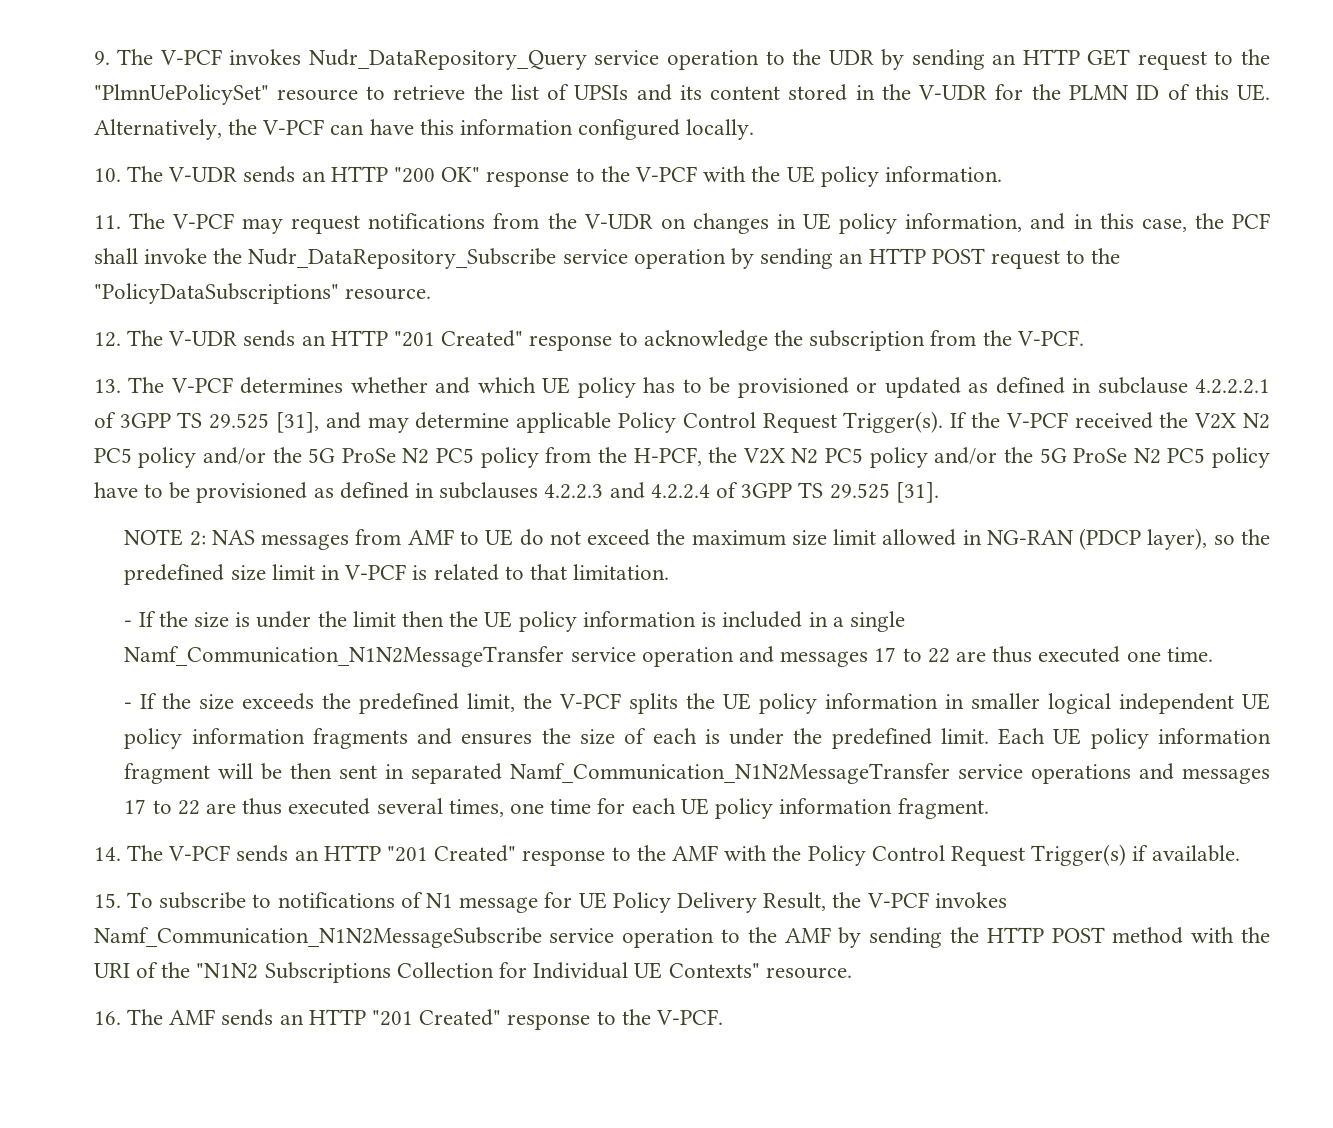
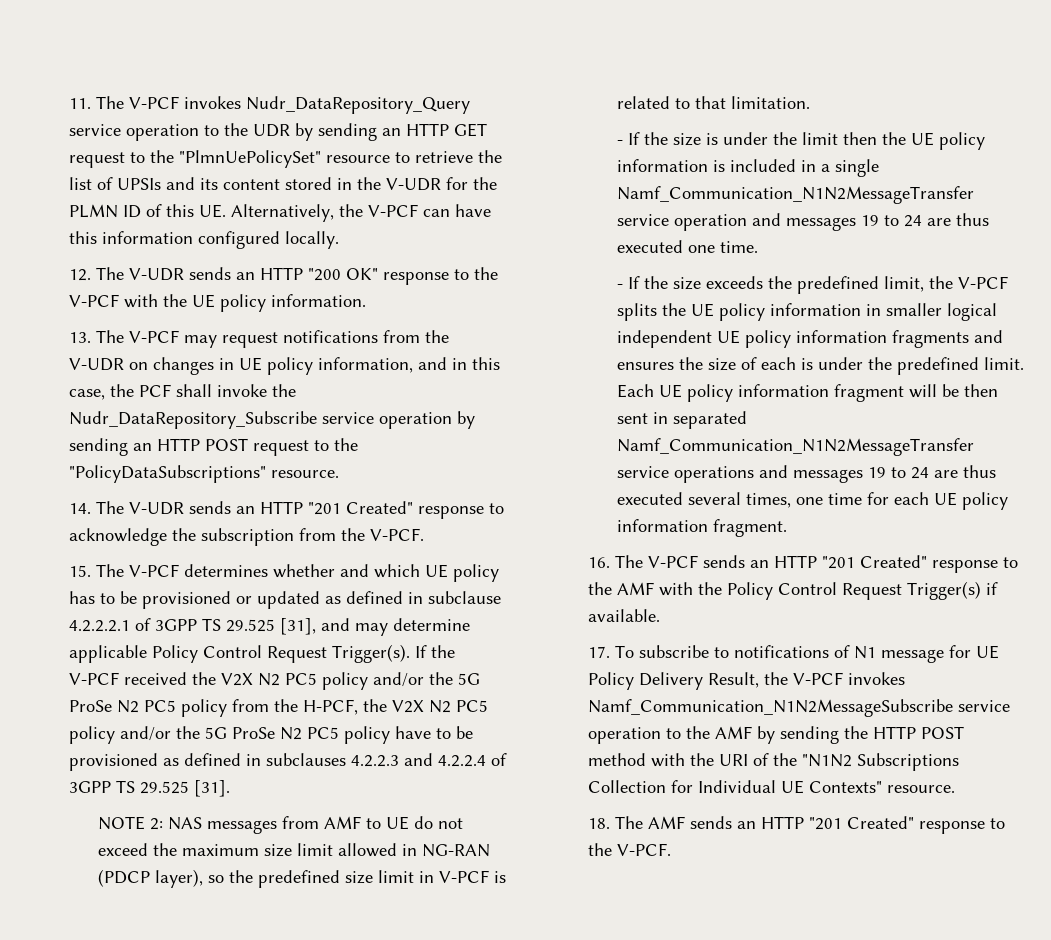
- 9. The V-PCF invokes Nudr_DataRepository_Query service operation to the UDR by sending an HTTP GET request to the "PlmnUePolicySet" resource to retrieve the list of UPSIs and its content stored in the V-UDR for the PLMN ID of this UE. Alternatively, the V-PCF can have this information configured locally.
+ 11. The V-PCF invokes Nudr_DataRepository_Query service operation to the UDR by sending an HTTP GET request to the "PlmnUePolicySet" resource to retrieve the list of UPSIs and its content stored in the V-UDR for the PLMN ID of this UE. Alternatively, the V-PCF can have this information configured locally.
- 10. The V-UDR sends an HTTP "200 OK" response to the V-PCF with the UE policy information.
+ 12. The V-UDR sends an HTTP "200 OK" response to the V-PCF with the UE policy information.
- 11. The V-PCF may request notifications from the V-UDR on changes in UE policy information, and in this case, the PCF shall invoke the Nudr_DataRepository_Subscribe service operation by sending an HTTP POST request to the "PolicyDataSubscriptions" resource.
+ 13. The V-PCF may request notifications from the V-UDR on changes in UE policy information, and in this case, the PCF shall invoke the Nudr_DataRepository_Subscribe service operation by sending an HTTP POST request to the "PolicyDataSubscriptions" resource.
- 12. The V-UDR sends an HTTP "201 Created" response to acknowledge the subscription from the V-PCF.
+ 14. The V-UDR sends an HTTP "201 Created" response to acknowledge the subscription from the V-PCF.
- 13. The V-PCF determines whether and which UE policy has to be provisioned or updated as defined in subclause 4.2.2.2.1 of 3GPP TS 29.525 [31], and may determine applicable Policy Control Request Trigger(s).
+ 15. The V-PCF determines whether and which UE policy has to be provisioned or updated as defined in subclause 4.2.2.2.1 of 3GPP TS 29.525 [31], and may determine applicable Policy Control Request Trigger(s).
- - If the size is under the limit then the UE policy information is included in a single Namf_Communication_N1N2MessageTransfer service operation and messages 17 to 22 are thus executed one time.
+ - If the size is under the limit then the UE policy information is included in a single Namf_Communication_N1N2MessageTransfer service operation and messages 19 to 24 are thus executed one time.
- Each UE policy information fragment will be then sent in separated Namf_Communication_N1N2MessageTransfer service operations and messages 17 to 22 are thus executed several times, one time for each UE policy information fragment.
+ Each UE policy information fragment will be then sent in separated Namf_Communication_N1N2MessageTransfer service operations and messages 19 to 24 are thus executed several times, one time for each UE policy information fragment.
- 14. The V-PCF sends an HTTP "201 Created" response to the AMF with the Policy Control Request Trigger(s) if available.
+ 16. The V-PCF sends an HTTP "201 Created" response to the AMF with the Policy Control Request Trigger(s) if available.
- 15. To subscribe to notifications of N1 message for UE Policy Delivery Result, the V-PCF invokes Namf_Communication_N1N2MessageSubscribe service operation to the AMF by sending the HTTP POST method with the URI of the "N1N2 Subscriptions Collection for Individual UE Contexts" resource.
+ 17. To subscribe to notifications of N1 message for UE Policy Delivery Result, the V-PCF invokes Namf_Communication_N1N2MessageSubscribe service operation to the AMF by sending the HTTP POST method with the URI of the "N1N2 Subscriptions Collection for Individual UE Contexts" resource.
- 16. The AMF sends an HTTP "201 Created" response to the V-PCF.
+ 18. The AMF sends an HTTP "201 Created" response to the V-PCF.

